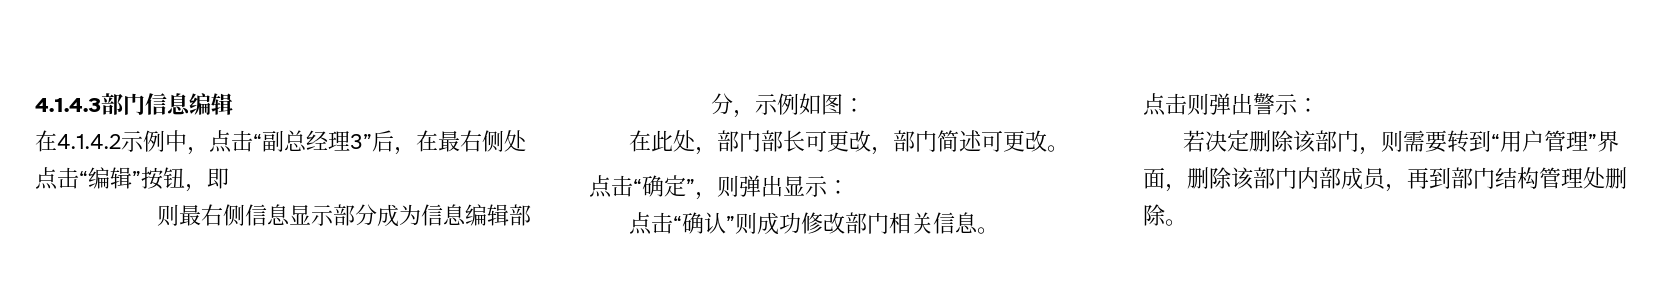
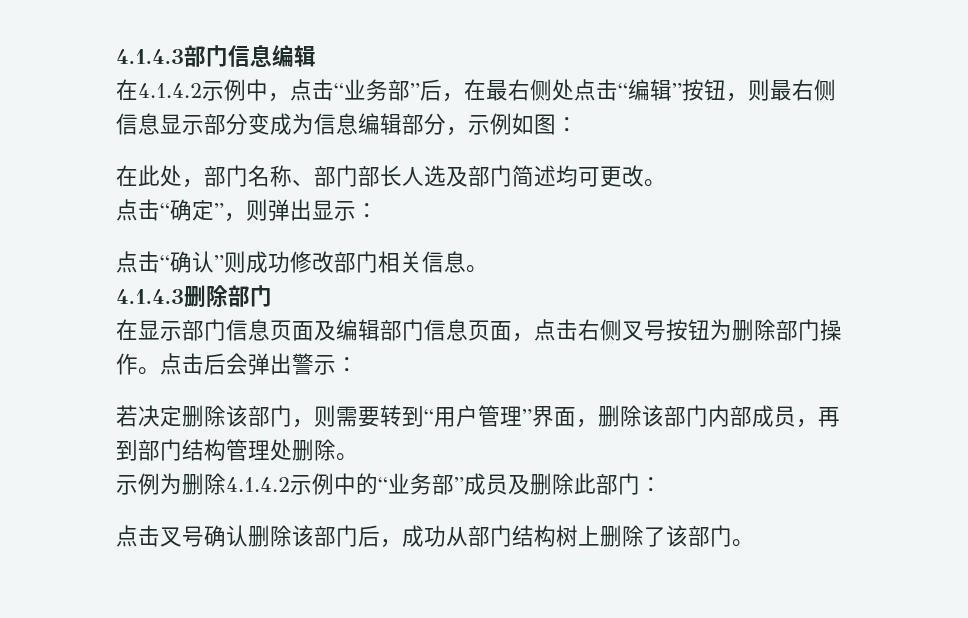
- 在4.1.4.2示例中，点击“副总经理3”后，在最右侧处点击“编辑”按钮，即
- 则最右侧信息显示部分成为信息编辑部分，示例如图：
+ 在4.1.4.2示例中，点击“业务部”后，在最右侧处点击“编辑”按钮，则最右侧信息显示部分变成为信息编辑部分，示例如图：
- 在此处，部门部长可更改，部门简述可更改。
+ 在此处，部门名称、部门部长人选及部门简述均可更改。
- 点击则弹出警示：
+ 4.1.4.3删除部门
+ 在显示部门信息页面及编辑部门信息页面，点击右侧叉号按钮为删除部门操作。点击后会弹出警示：
+ 示例为删除4.1.4.2示例中的“业务部”成员及删除此部门：
+ 点击叉号确认删除该部门后，成功从部门结构树上删除了该部门。

